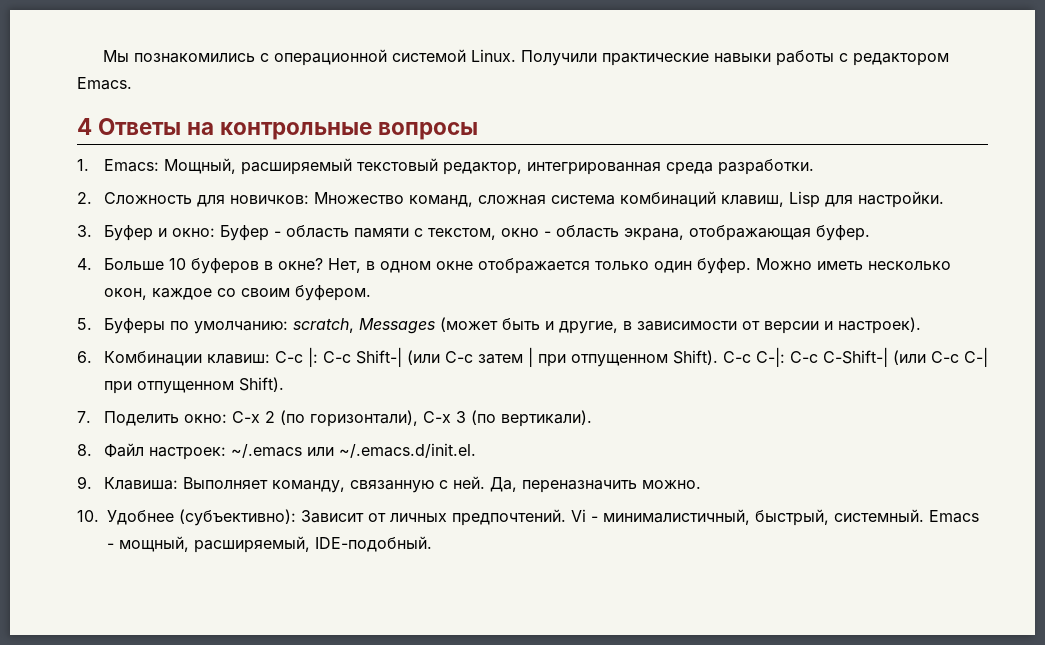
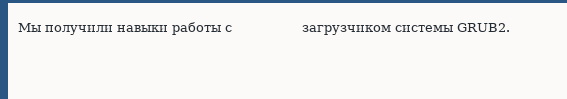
- Мы познакомились с операционной системой Linux. Получили практические навыки работы с редактором Emacs.
- 4 Ответы на контрольные вопросы
- 1. Emacs: Мощный, расширяемый текстовый редактор, интегрированная среда разработки.
- 2. Сложность для новичков: Множество команд, сложная система комбинаций клавиш, Lisp для настройки.
- 3. Буфер и окно: Буфер - область памяти с текстом, окно - область экрана, отображающая буфер.
- 4. Больше 10 буферов в окне? Нет, в одном окне отображается только один буфер. Можно иметь несколько окон, каждое со своим буфером.
- 5. Буферы по умолчанию: scratch, Messages (может быть и другие, в зависимости от версии и настроек).
- 6. Комбинации клавиш: C-c |: C-c Shift-| (или C-c затем | при отпущенном Shift). C-c C-|: C-c C-Shift-| (или C-c C-| при отпущенном Shift).
- 7. Поделить окно: C-x 2 (по горизонтали), C-x 3 (по вертикали).
- 8. Файл настроек: ~/.emacs или ~/.emacs.d/init.el.
- 9. Клавиша: Выполняет команду, связанную с ней. Да, переназначить можно.
- 10. Удобнее (субъективно): Зависит от личных предпочтений. Vi - минималистичный, быстрый, системный. Emacs - мощный, расширяемый, IDE-подобный.
+ Мы получили навыки работы с загрузчиком системы GRUB2.

